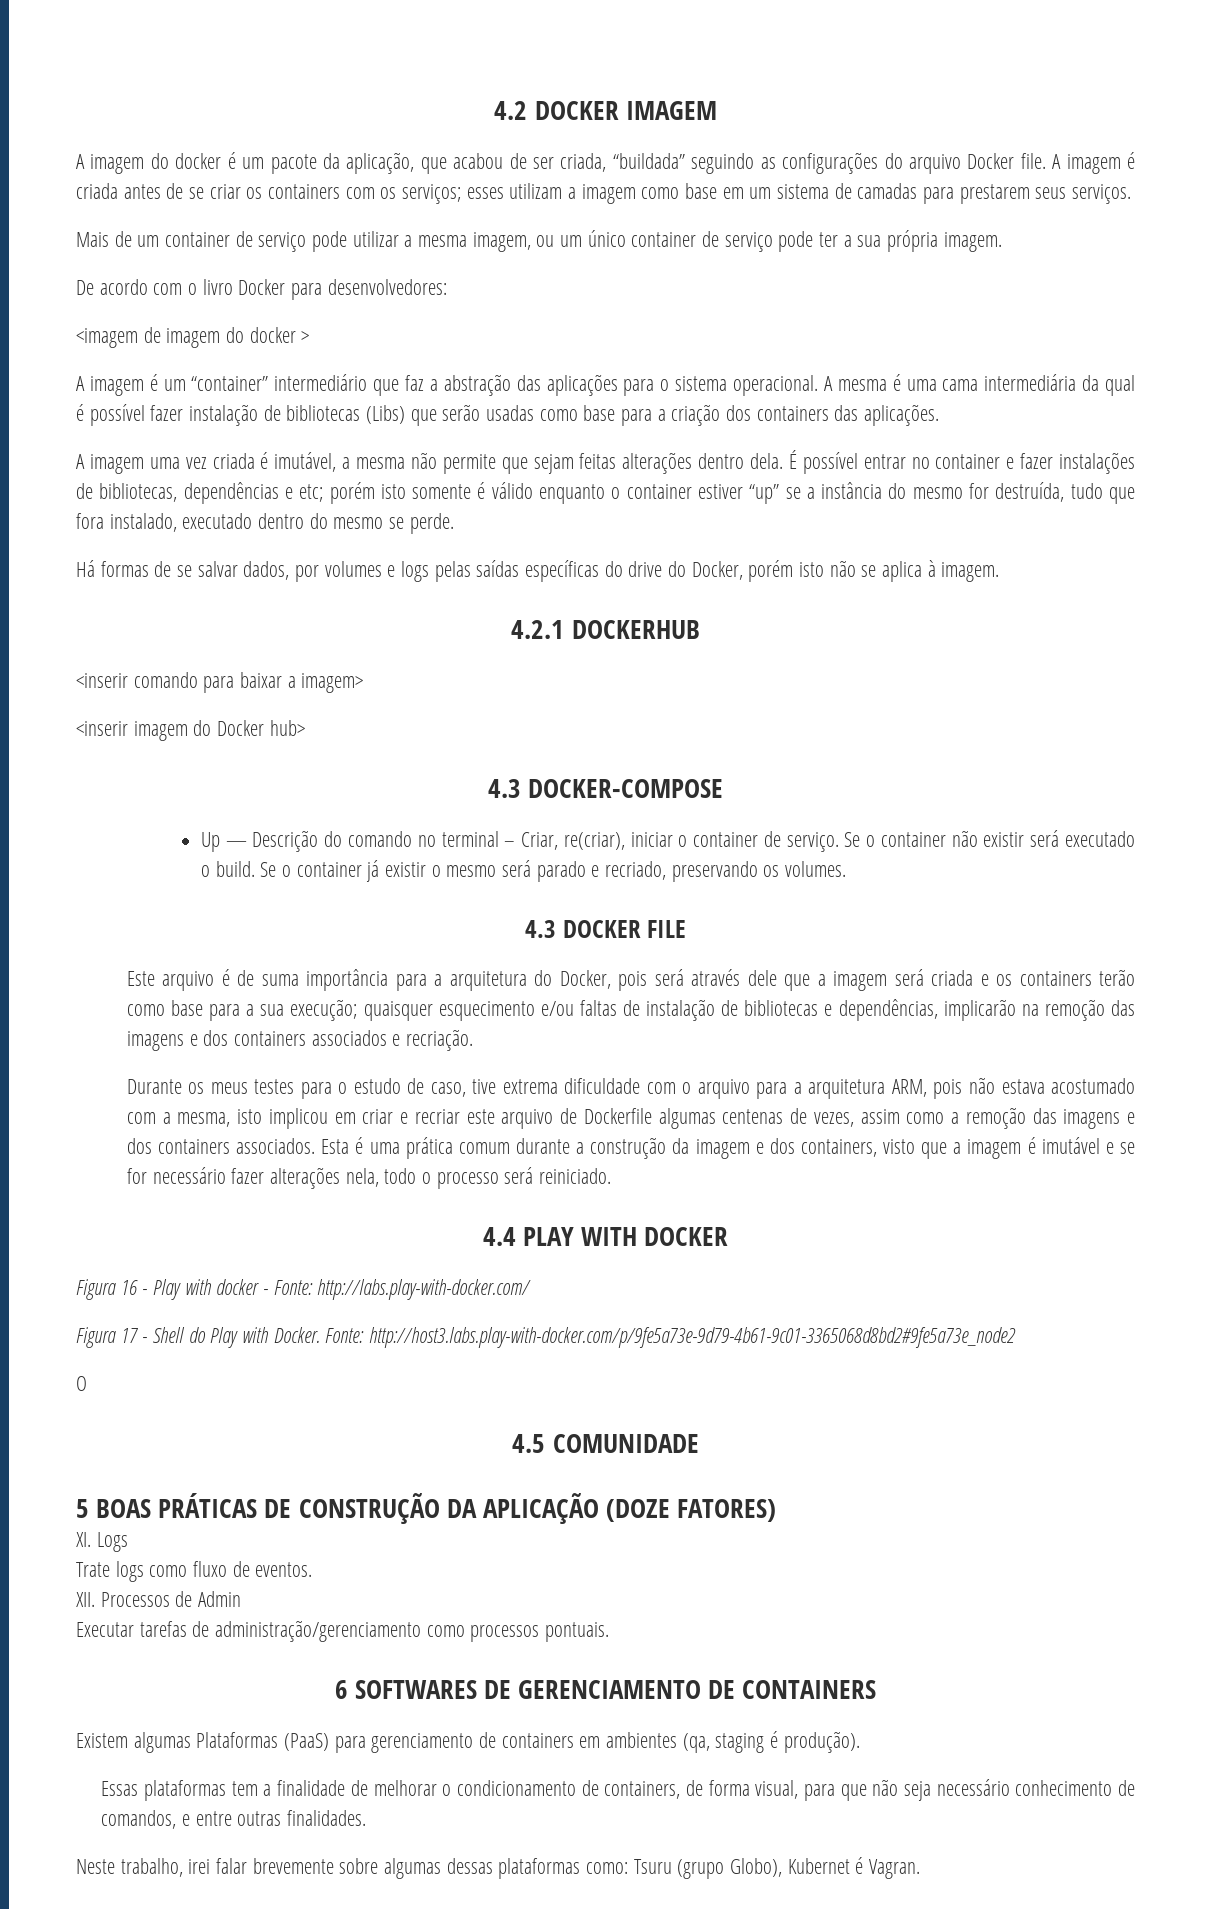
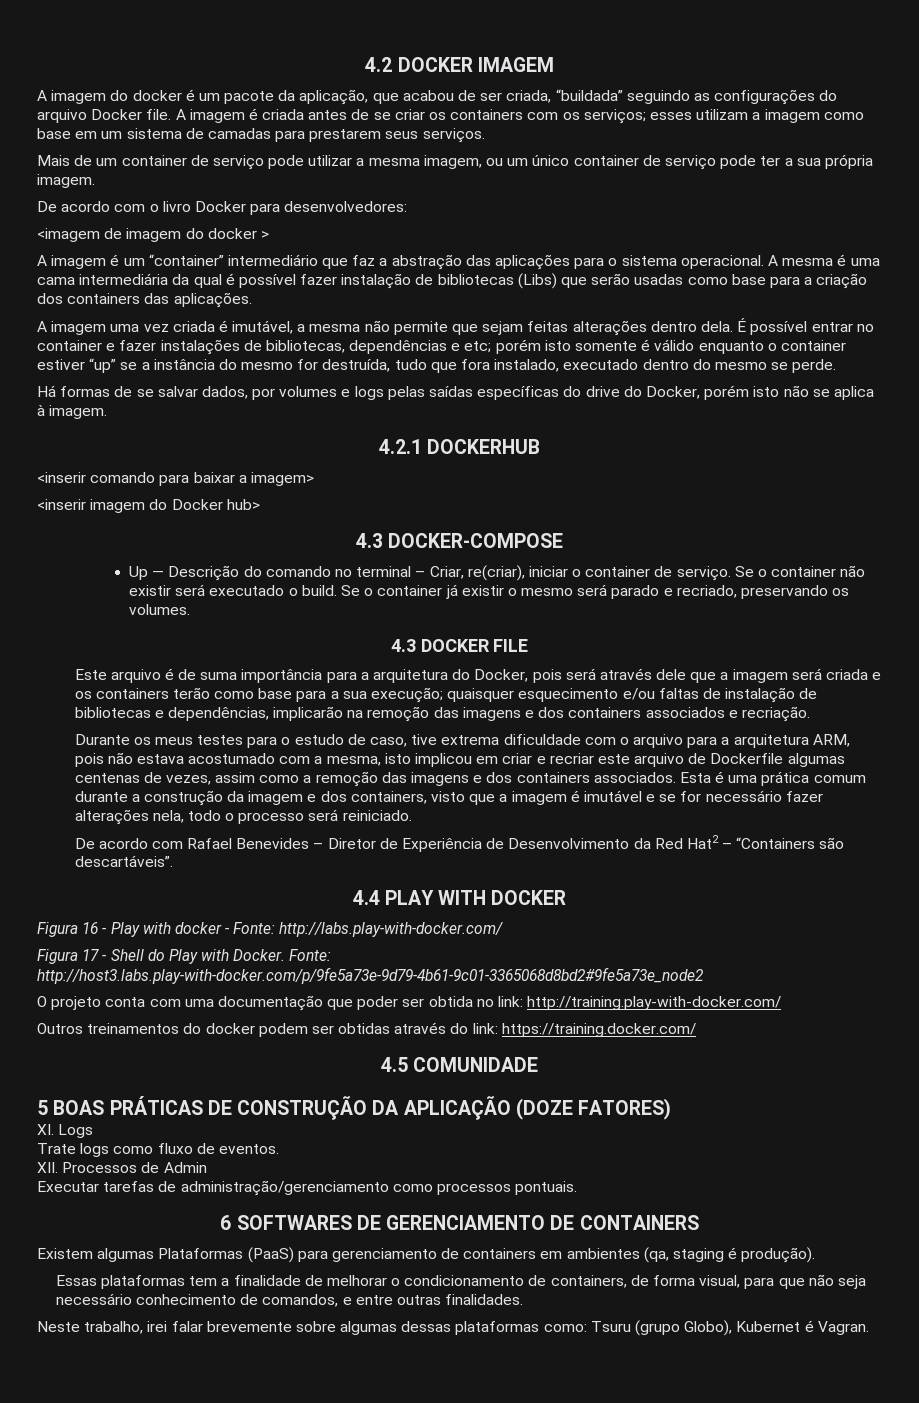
+ De acordo com Rafael Benevides – Diretor de Experiência de Desenvolvimento da Red Hat2 – “Containers são descartáveis”.
- O
+ O projeto conta com uma documentação que poder ser obtida no link: http://training.play-with-docker.com/
+ Outros treinamentos do docker podem ser obtidas através do link: https://training.docker.com/

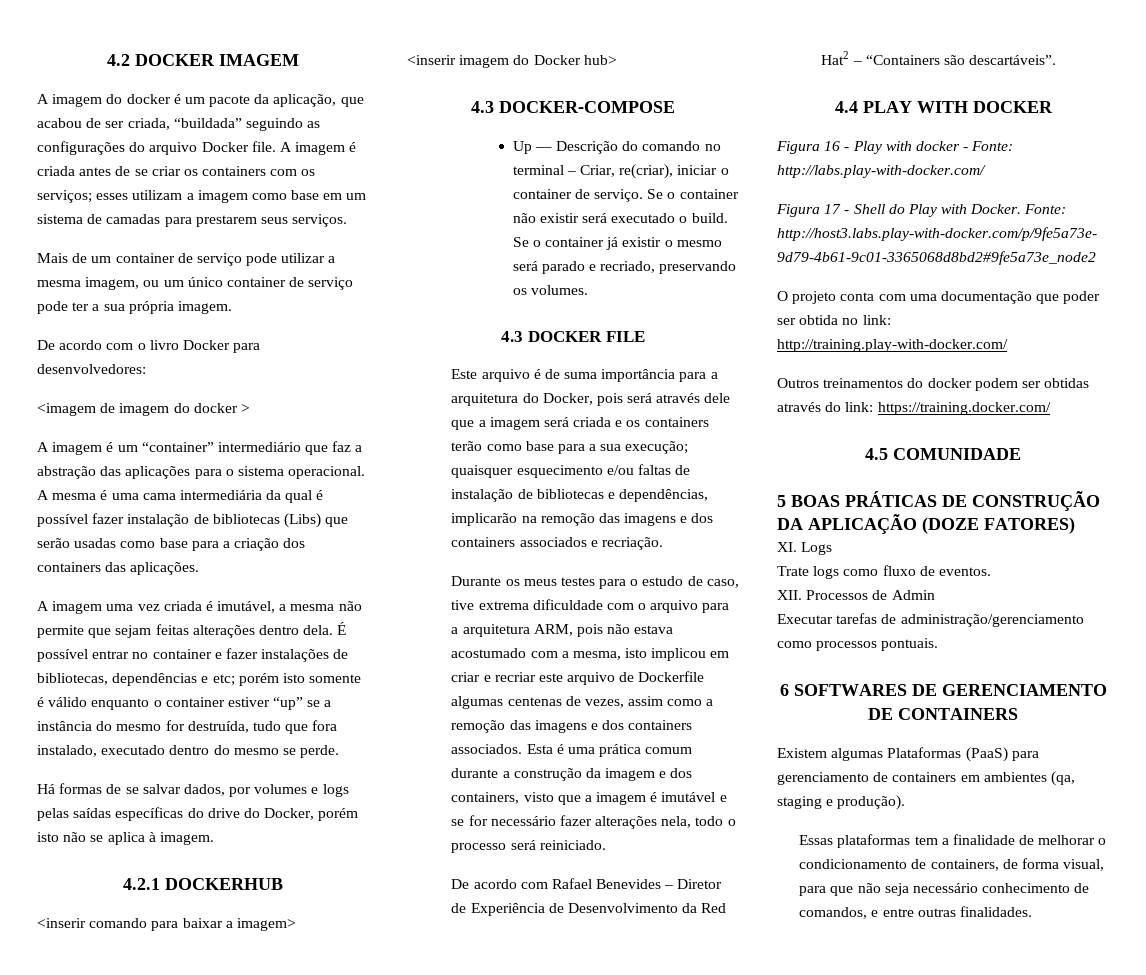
- Existem algumas Plataformas (PaaS) para gerenciamento de containers em ambientes (qa, staging é produção).
+ Existem algumas Plataformas (PaaS) para gerenciamento de containers em ambientes (qa, staging e produção).
- Neste trabalho, irei falar brevemente sobre algumas dessas plataformas como: Tsuru (grupo Globo), Kubernet é Vagran.

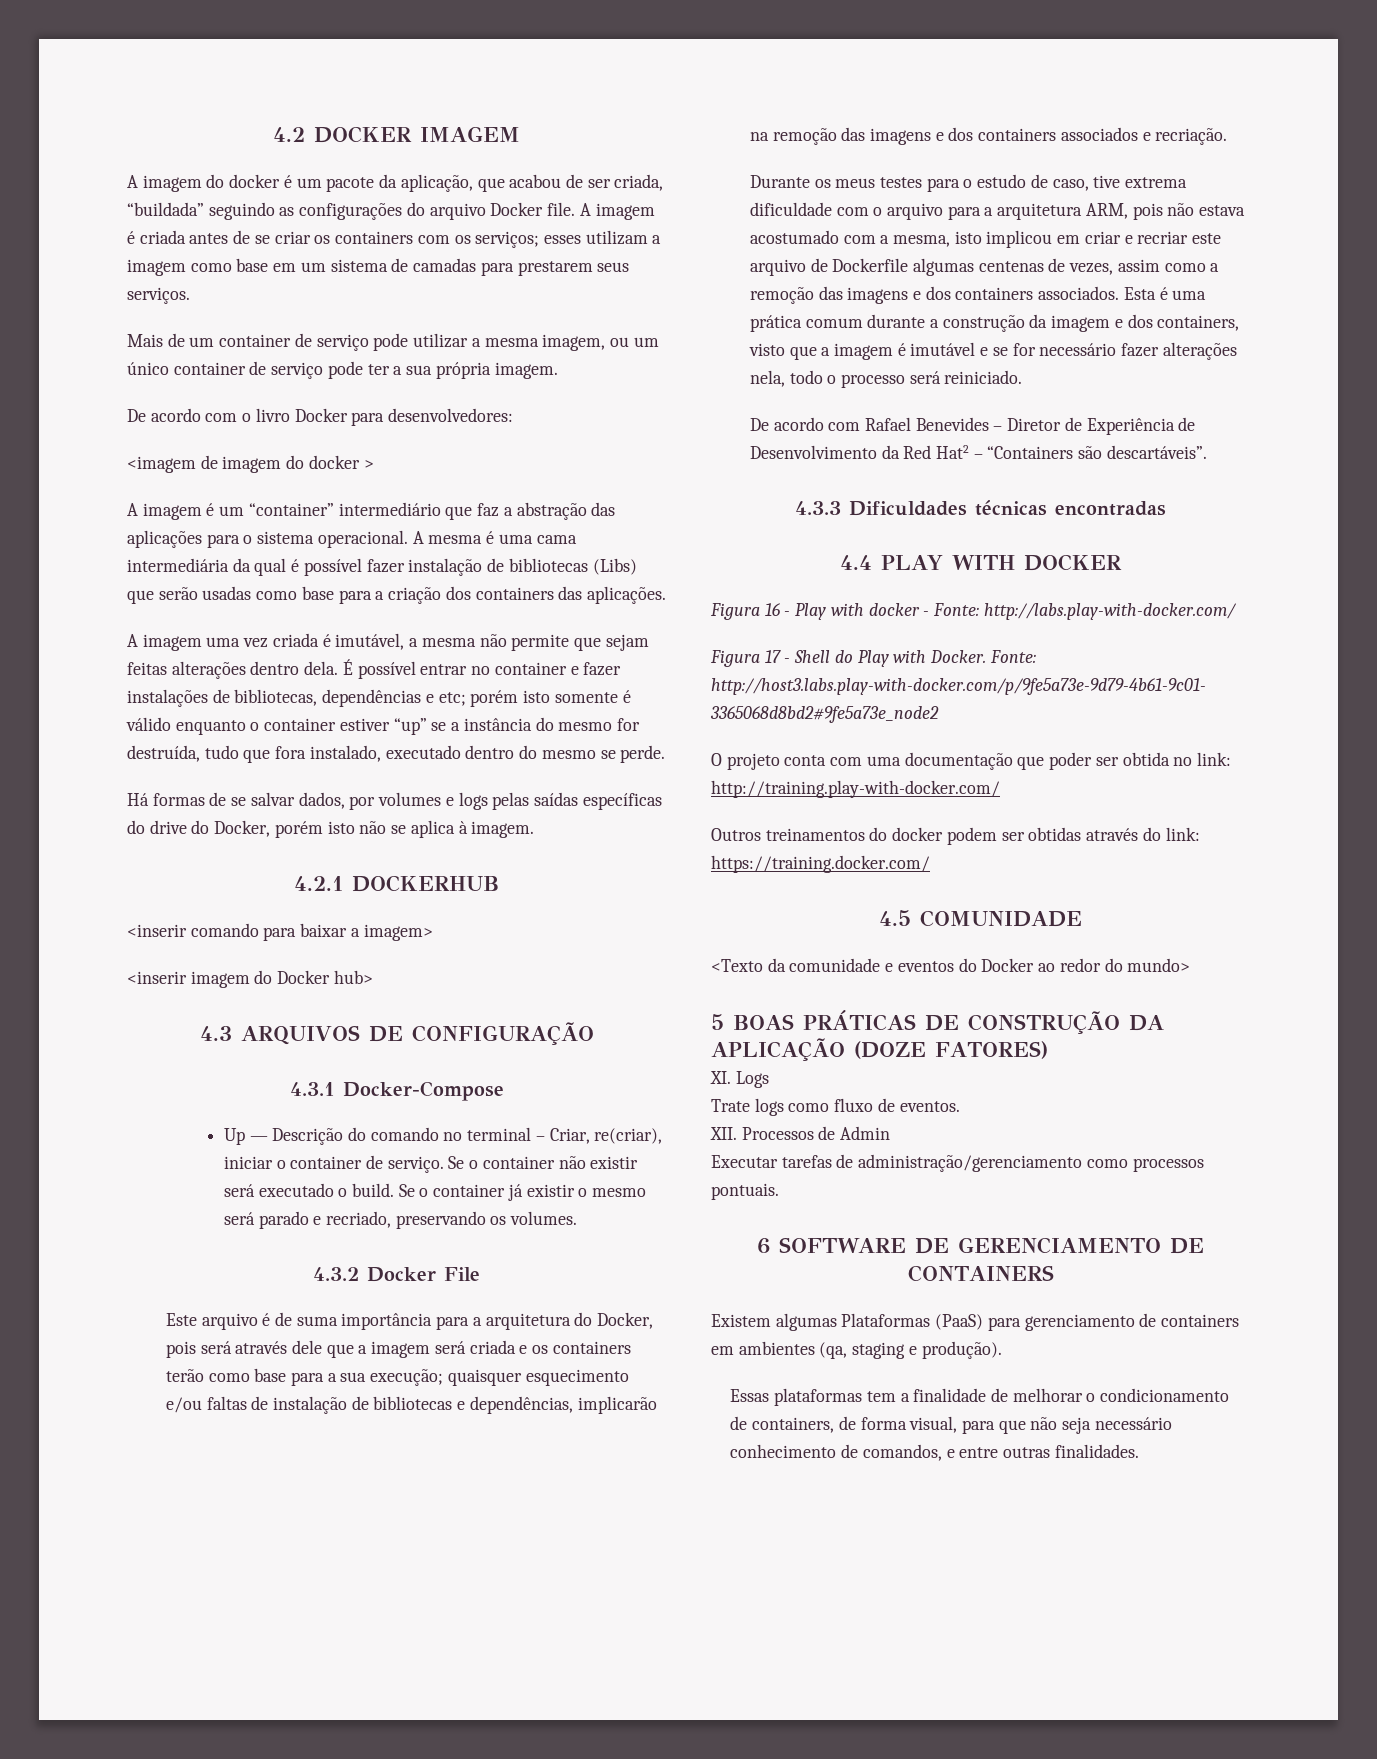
- 4.3 DOCKER-COMPOSE
+ 4.3 ARQUIVOS DE CONFIGURAÇÃO
+ 4.3.1 Docker-Compose
- 4.3 DOCKER FILE
+ 4.3.2 Docker File
+ 4.3.3 Dificuldades técnicas encontradas
+ <Texto da comunidade e eventos do Docker ao redor do mundo>
- 6 SOFTWARES DE GERENCIAMENTO DE CONTAINERS
+ 6 SOFTWARE DE GERENCIAMENTO DE CONTAINERS

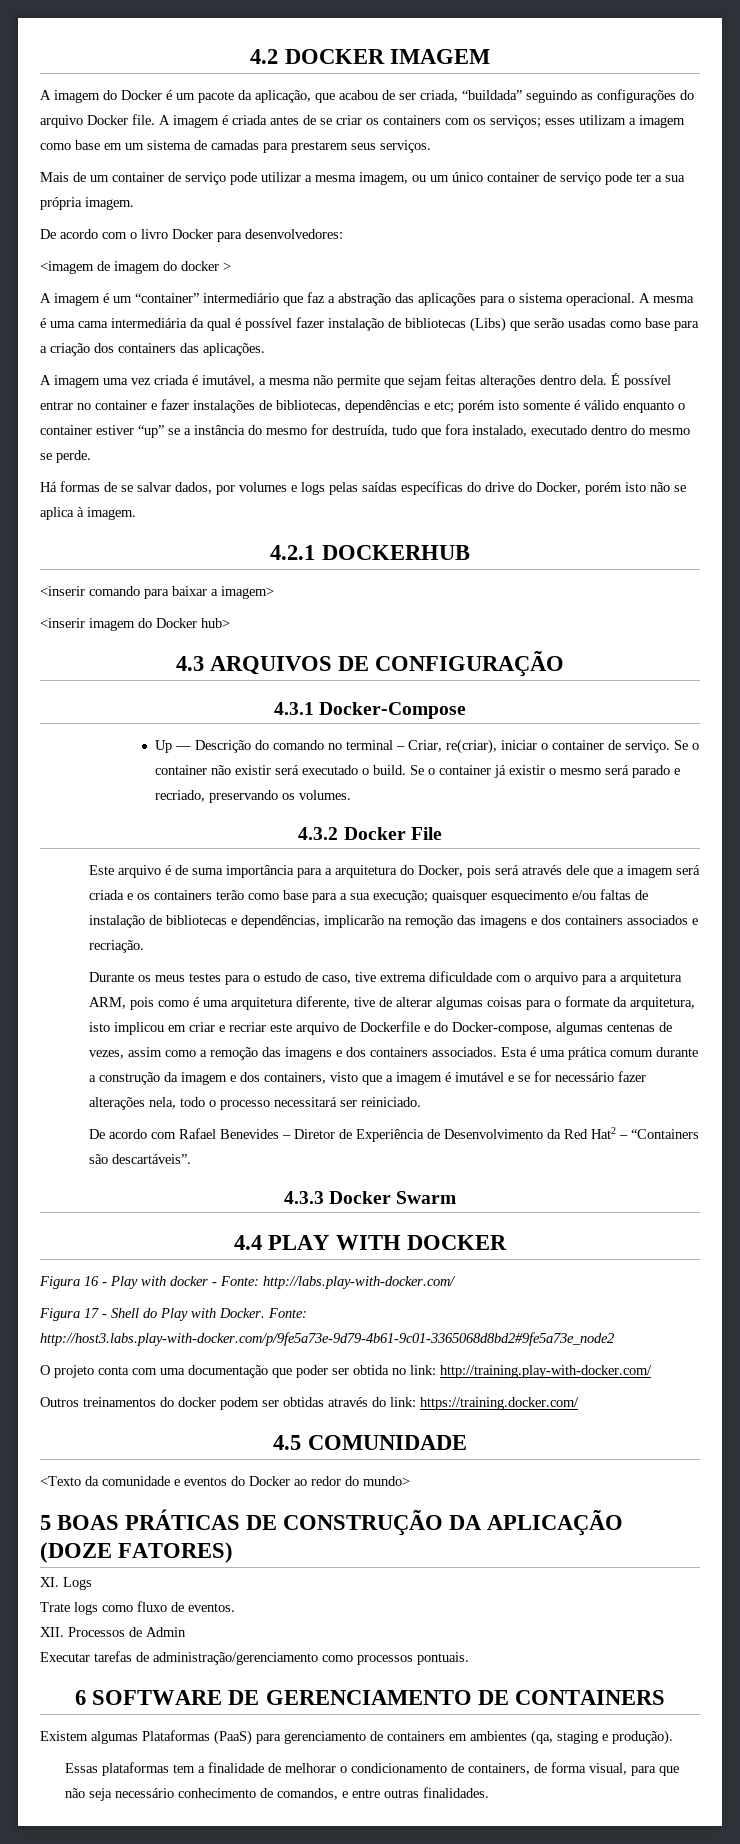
- A imagem do docker é um pacote da aplicação, que acabou de ser criada, “buildada” seguindo as configurações do arquivo Docker file.
+ A imagem do Docker é um pacote da aplicação, que acabou de ser criada, “buildada” seguindo as configurações do arquivo Docker file.
- Durante os meus testes para o estudo de caso, tive extrema dificuldade com o arquivo para a arquitetura ARM, pois não estava acostumado com a mesma, isto implicou em criar e recriar este arquivo de Dockerfile algumas centenas de vezes, assim como a remoção das imagens e dos containers associados.
+ Durante os meus testes para o estudo de caso, tive extrema dificuldade com o arquivo para a arquitetura ARM, pois como é uma arquitetura diferente, tive de alterar algumas coisas para o formate da arquitetura, isto implicou em criar e recriar este arquivo de Dockerfile e do Docker-compose, algumas centenas de vezes, assim como a remoção das imagens e dos containers associados.
- Esta é uma prática comum durante a construção da imagem e dos containers, visto que a imagem é imutável e se for necessário fazer alterações nela, todo o processo será reiniciado.
+ Esta é uma prática comum durante a construção da imagem e dos containers, visto que a imagem é imutável e se for necessário fazer alterações nela, todo o processo necessitará ser reiniciado.
- 4.3.3 Dificuldades técnicas encontradas
+ 4.3.3 Docker Swarm

